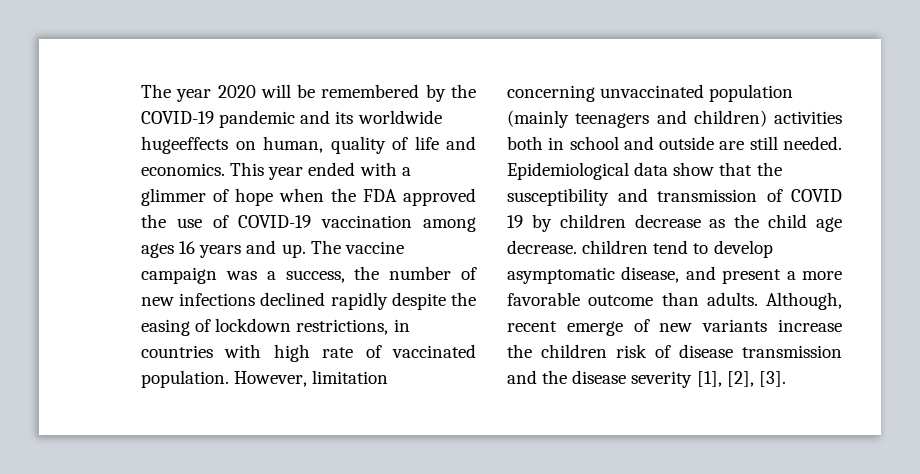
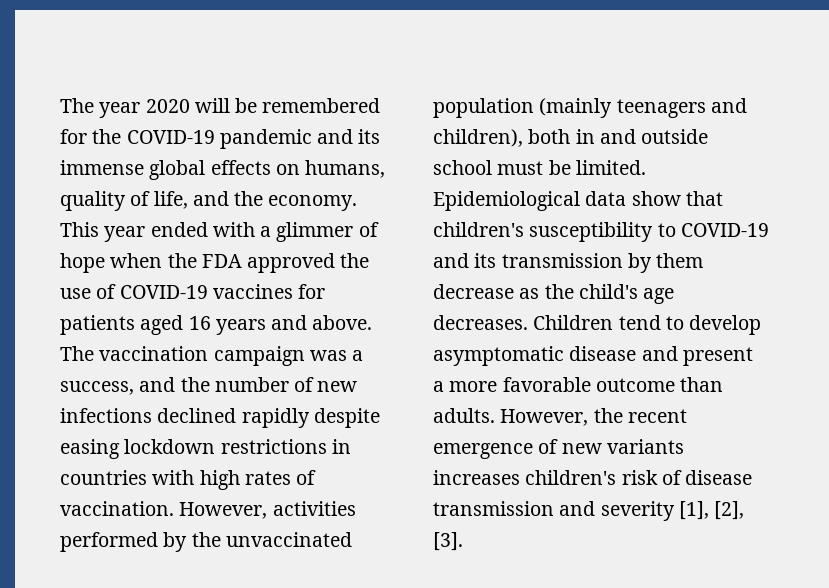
- The year 2020 will be remembered by the COVID-19 pandemic and its worldwide hugeeffects on human, quality of life and economics.
+ The year 2020 will be remembered for the COVID-19 pandemic and its immense global effects on humans, quality of life, and the economy.
- This year ended with a glimmer of hope when the FDA approved the use of COVID-19 vaccination among ages 16 years and up. The vaccine campaign was a success, the number of new infections declined rapidly despite the easing of lockdown restrictions, in countries with high rate of vaccinated population. However, limitation concerning unvaccinated population (mainly teenagers and children) activities both in school and outside are still needed. Epidemiological data show that the susceptibility and transmission of COVID 19 by children decrease as the child age decrease. children tend to develop asymptomatic disease, and present a more favorable outcome than adults.
+ This year ended with a glimmer of hope when the FDA approved the use of COVID-19 vaccines for patients aged 16 years and above. The vaccination campaign was a success, and the number of new infections declined rapidly despite easing lockdown restrictions in countries with high rates of vaccination. However, activities performed by the unvaccinated population (mainly teenagers and children), both in and outside school must be limited. Epidemiological data show that children's susceptibility to COVID-19 and its transmission by them decrease as the child's age decreases. Children tend to develop asymptomatic disease and present a more favorable outcome than adults.
- Although, recent emerge of new variants increase the children risk of disease transmission and the disease severity [1], [2], [3].
+ However, the recent emergence of new variants increases children's risk of disease transmission and severity [1], [2], [3].

